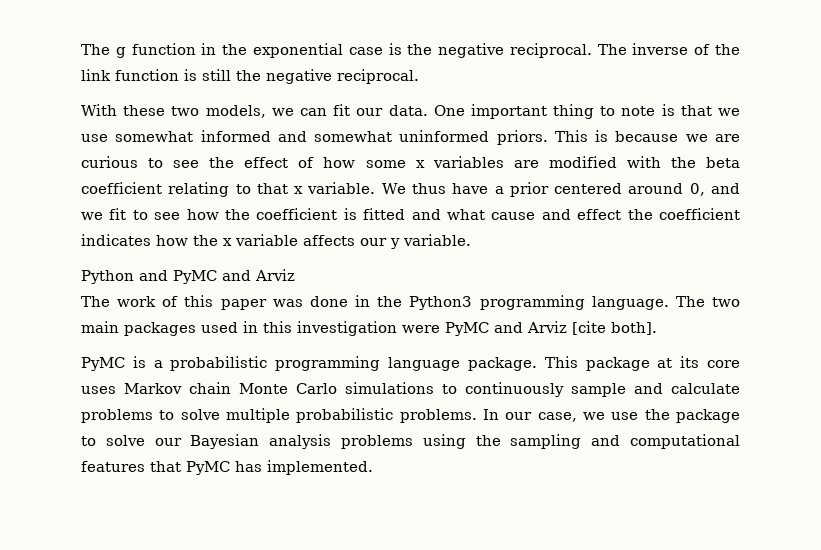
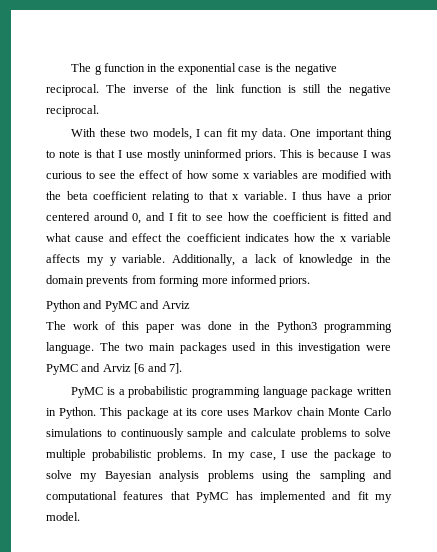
- With these two models, we can fit our data.
+ With these two models, I can fit my data.
- One important thing to note is that we use somewhat informed and somewhat uninformed priors.
+ One important thing to note is that I use mostly uninformed priors.
- This is because we are curious to see the effect of how some x variables are modified with the beta coefficient relating to that x variable.
+ This is because I was curious to see the effect of how some x variables are modified with the beta coefficient relating to that x variable.
- We thus have a prior centered around 0, and we fit to see how the coefficient is fitted and what cause and effect the coefficient indicates how the x variable affects our y variable.
+ I thus have a prior centered around 0, and I fit to see how the coefficient is fitted and what cause and effect the coefficient indicates how the x variable affects my y variable. Additionally, a lack of knowledge in the domain prevents from forming more informed priors.
- The two main packages used in this investigation were PyMC and Arviz [cite both].
+ The two main packages used in this investigation were PyMC and Arviz [6 and 7].
- PyMC is a probabilistic programming language package.
+ PyMC is a probabilistic programming language package written in Python.
- In our case, we use the package to solve our Bayesian analysis problems using the sampling and computational features that PyMC has implemented.
+ In my case, I use the package to solve my Bayesian analysis problems using the sampling and computational features that PyMC has implemented and fit my model.

